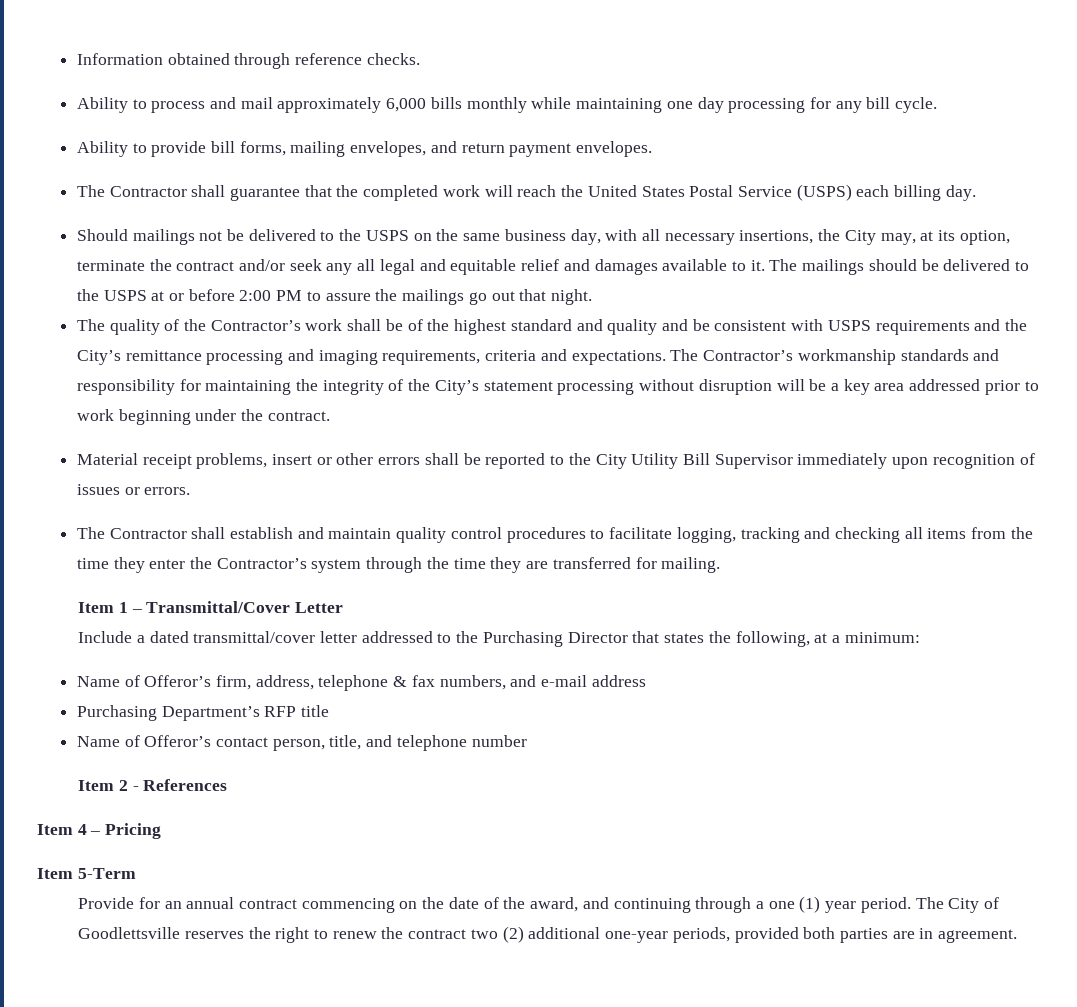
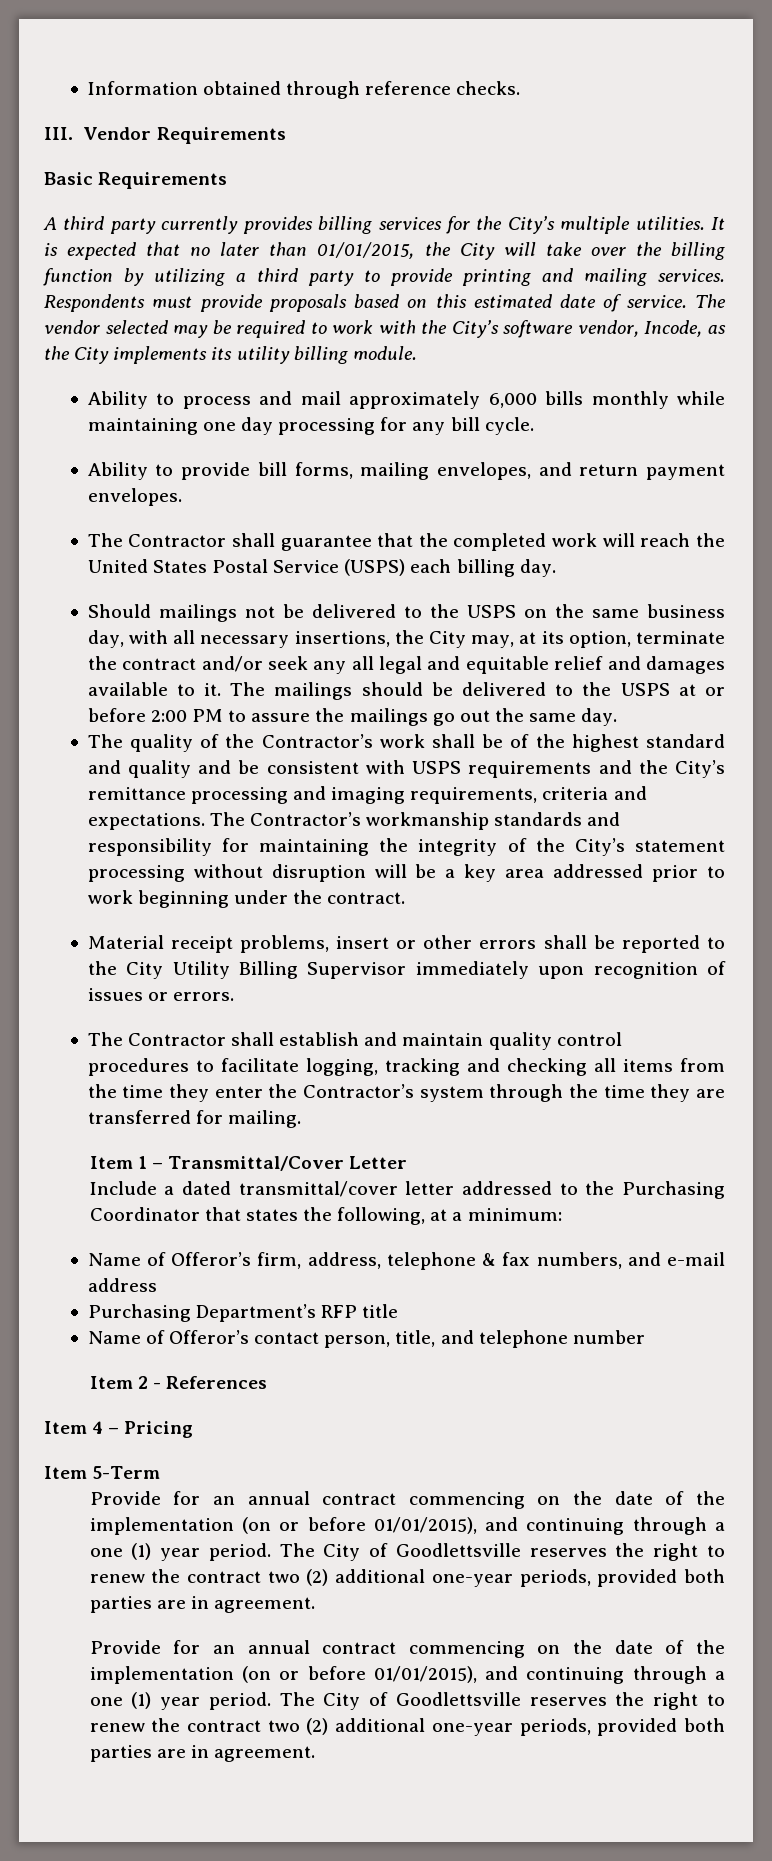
+ III. Vendor Requirements
+ Basic Requirements
+ A third party currently provides billing services for the City’s multiple utilities. It is expected that no later than 01/01/2015, the City will take over the billing function by utilizing a third party to provide printing and mailing services. Respondents must provide proposals based on this estimated date of service. The vendor selected may be required to work with the City’s software vendor, Incode, as the City implements its utility billing module.
- The mailings should be delivered to the USPS at or before 2:00 PM to assure the mailings go out that night.
+ The mailings should be delivered to the USPS at or before 2:00 PM to assure the mailings go out the same day.
- Material receipt problems, insert or other errors shall be reported to the City Utility Bill Supervisor immediately upon recognition of issues or errors.
+ Material receipt problems, insert or other errors shall be reported to the City Utility Billing Supervisor immediately upon recognition of issues or errors.
- Include a dated transmittal/cover letter addressed to the Purchasing Director that states the following, at a minimum:
+ Include a dated transmittal/cover letter addressed to the Purchasing Coordinator that states the following, at a minimum:
  Item 5-Term
- Provide for an annual contract commencing on the date of the award, and continuing through a one (1) year period. The City of Goodlettsville reserves the right to renew the contract two (2) additional one-year periods, provided both parties are in agreement.
+ Provide for an annual contract commencing on the date of the implementation (on or before 01/01/2015), and continuing through a one (1) year period. The City of Goodlettsville reserves the right to renew the contract two (2) additional one-year periods, provided both parties are in agreement.
+ Provide for an annual contract commencing on the date of the implementation (on or before 01/01/2015), and continuing through a one (1) year period. The City of Goodlettsville reserves the right to renew the contract two (2) additional one-year periods, provided both parties are in agreement.

